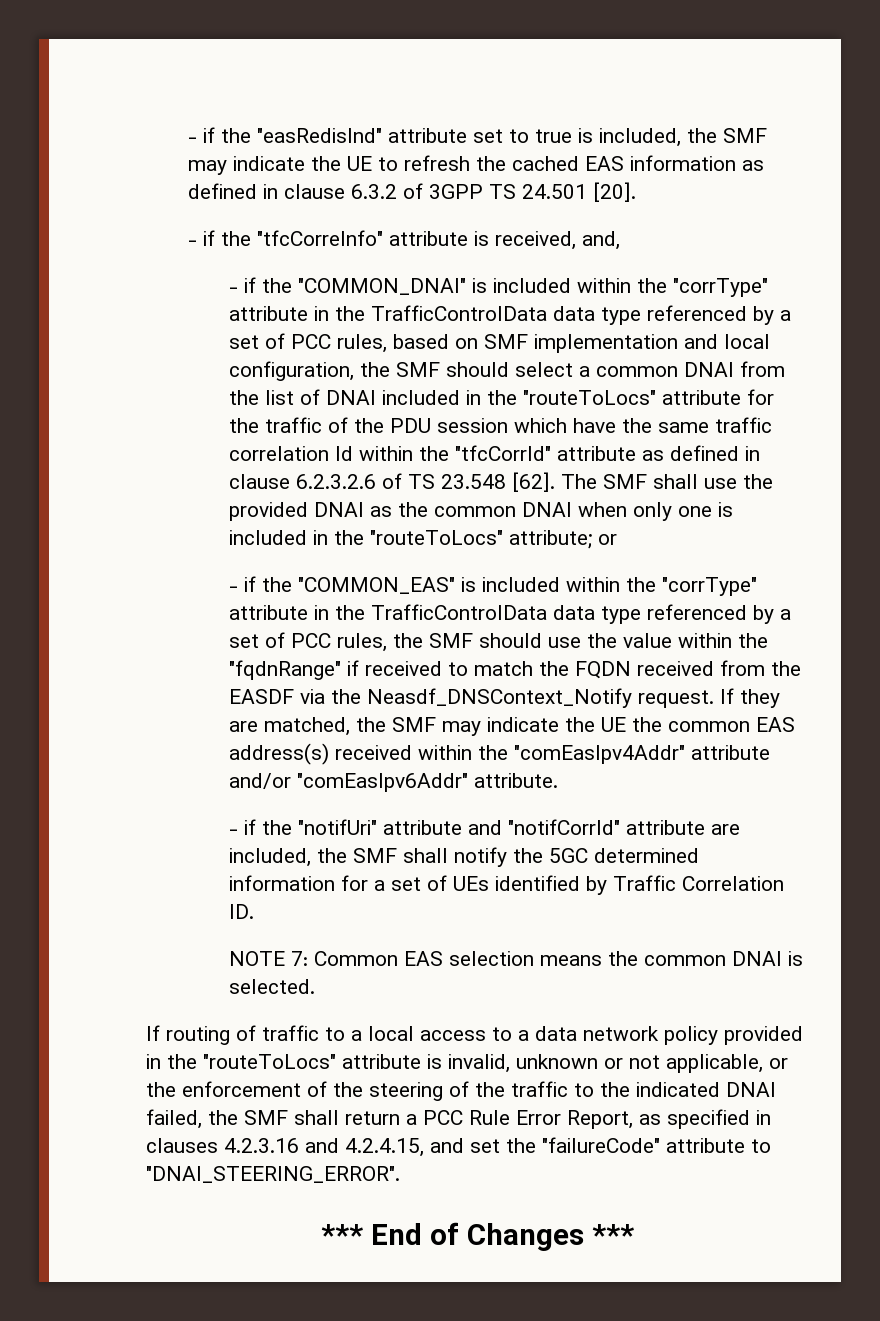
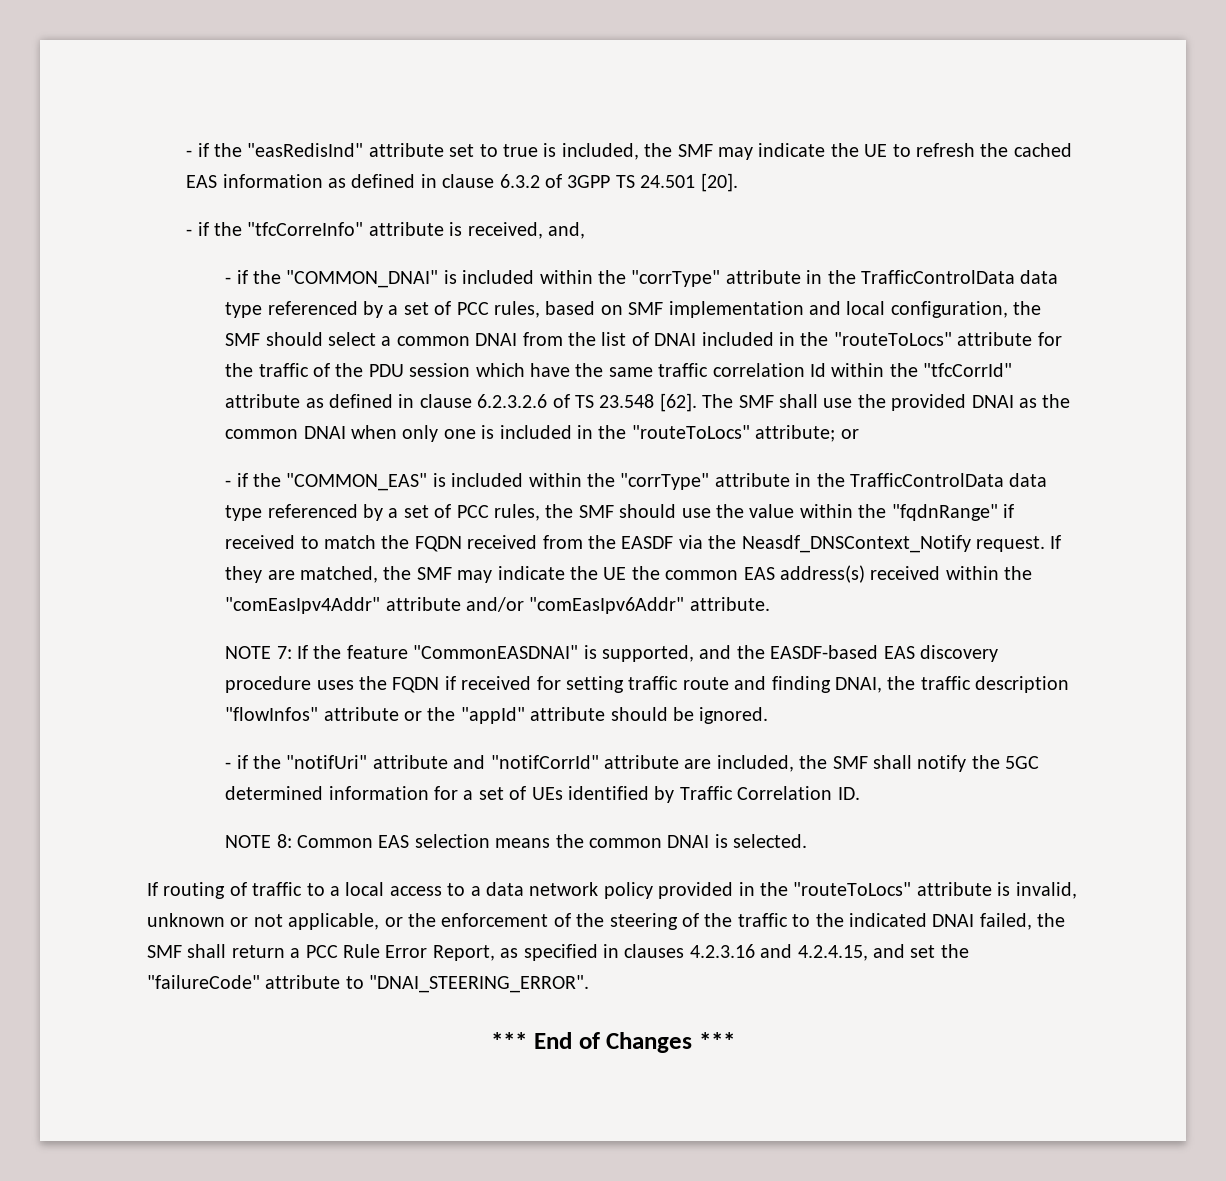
+ NOTE 7: If the feature "CommonEASDNAI" is supported, and the EASDF-based EAS discovery procedure uses the FQDN if received for setting traffic route and finding DNAI, the traffic description "flowInfos" attribute or the "appId" attribute should be ignored.
- NOTE 7: Common EAS selection means the common DNAI is selected.
+ NOTE 8: Common EAS selection means the common DNAI is selected.

